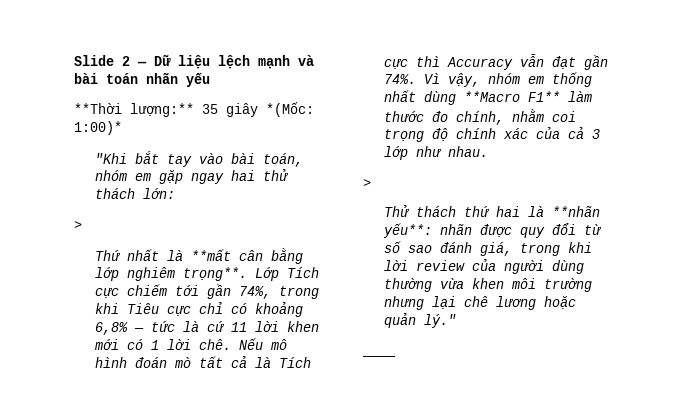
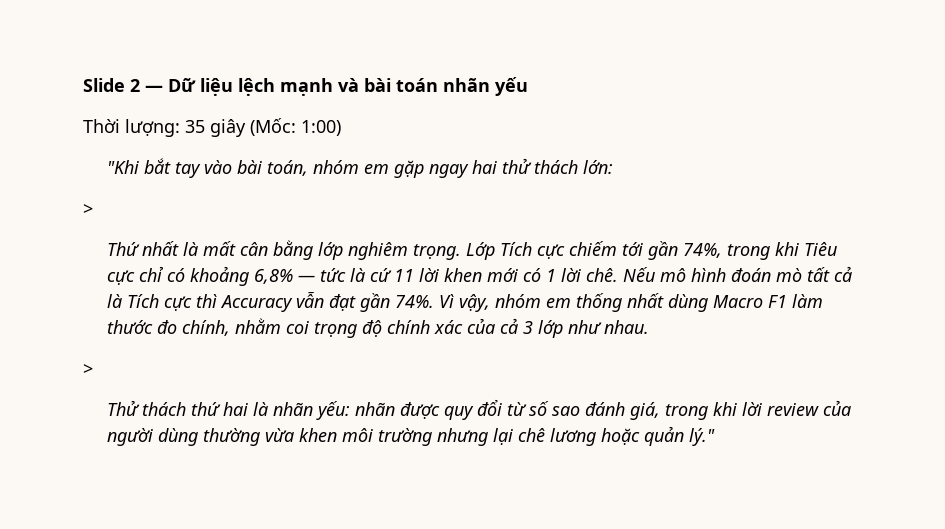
- **Thời lượng:** 35 giây *(Mốc: 1:00)*
+ Thời lượng: 35 giây (Mốc: 1:00)
- Thứ nhất là **mất cân bằng lớp nghiêm trọng**.
+ Thứ nhất là mất cân bằng lớp nghiêm trọng.
- Vì vậy, nhóm em thống nhất dùng **Macro F1** làm thước đo chính, nhằm coi trọng độ chính xác của cả 3 lớp như nhau.
+ Vì vậy, nhóm em thống nhất dùng Macro F1 làm thước đo chính, nhằm coi trọng độ chính xác của cả 3 lớp như nhau.
- Thử thách thứ hai là **nhãn yếu**: nhãn được quy đổi từ số sao đánh giá, trong khi lời review của người dùng thường vừa khen môi trường nhưng lại chê lương hoặc quản lý."
+ Thử thách thứ hai là nhãn yếu: nhãn được quy đổi từ số sao đánh giá, trong khi lời review của người dùng thường vừa khen môi trường nhưng lại chê lương hoặc quản lý."
- ____

